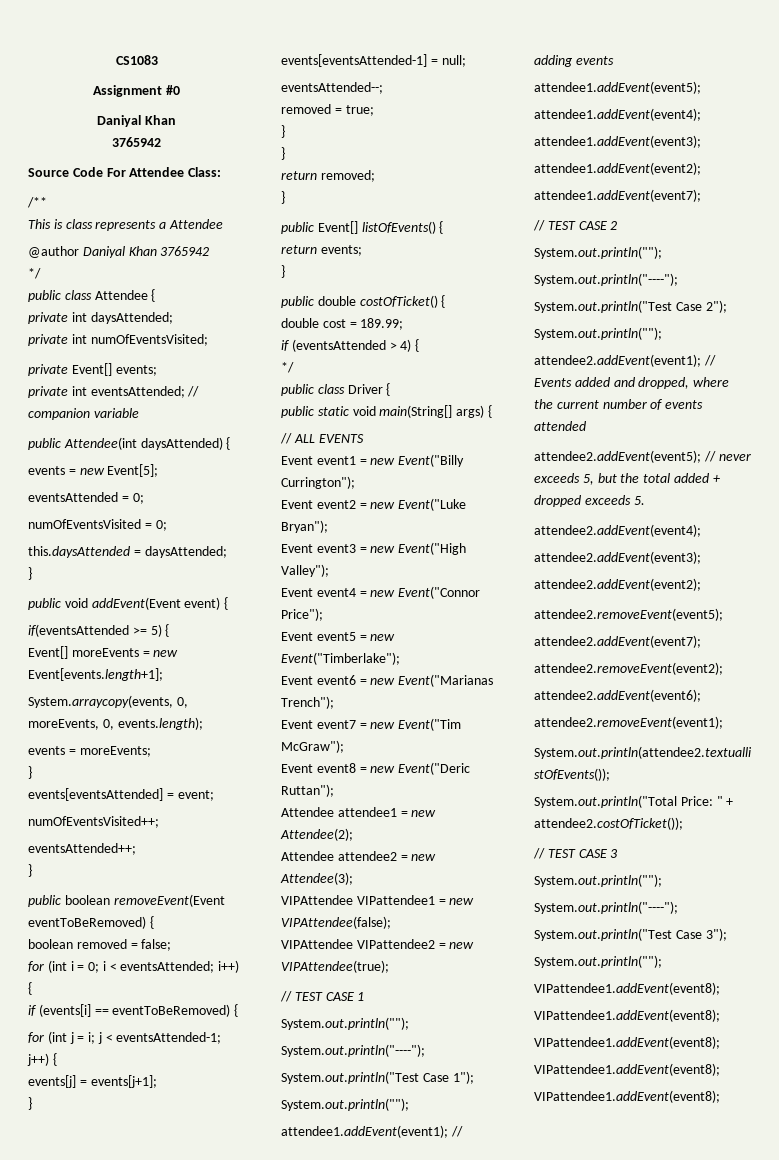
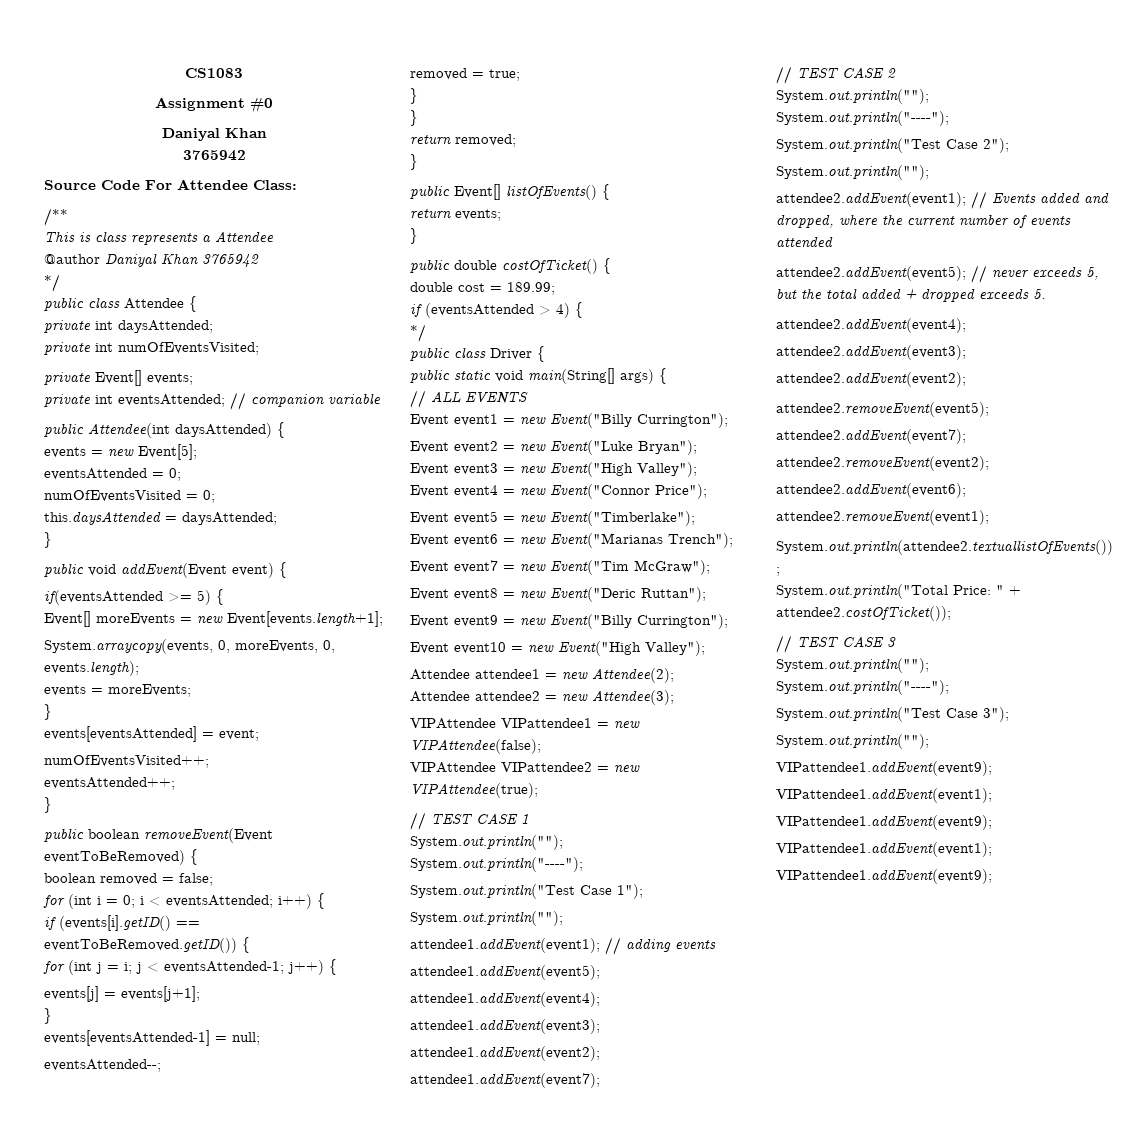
- if (events[i] == eventToBeRemoved) {
+ if (events[i].getID() == eventToBeRemoved.getID()) {
+ Event event9 = new Event("Billy Currington");
+ Event event10 = new Event("High Valley");
  System.out.println("Test Case 3");
  System.out.println("");
- VIPattendee1.addEvent(event8);
- VIPattendee1.addEvent(event8);
- VIPattendee1.addEvent(event8);
- VIPattendee1.addEvent(event8);
- VIPattendee1.addEvent(event8);
+ VIPattendee1.addEvent(event9);
+ VIPattendee1.addEvent(event1);
+ VIPattendee1.addEvent(event9);
+ VIPattendee1.addEvent(event1);
+ VIPattendee1.addEvent(event9);

